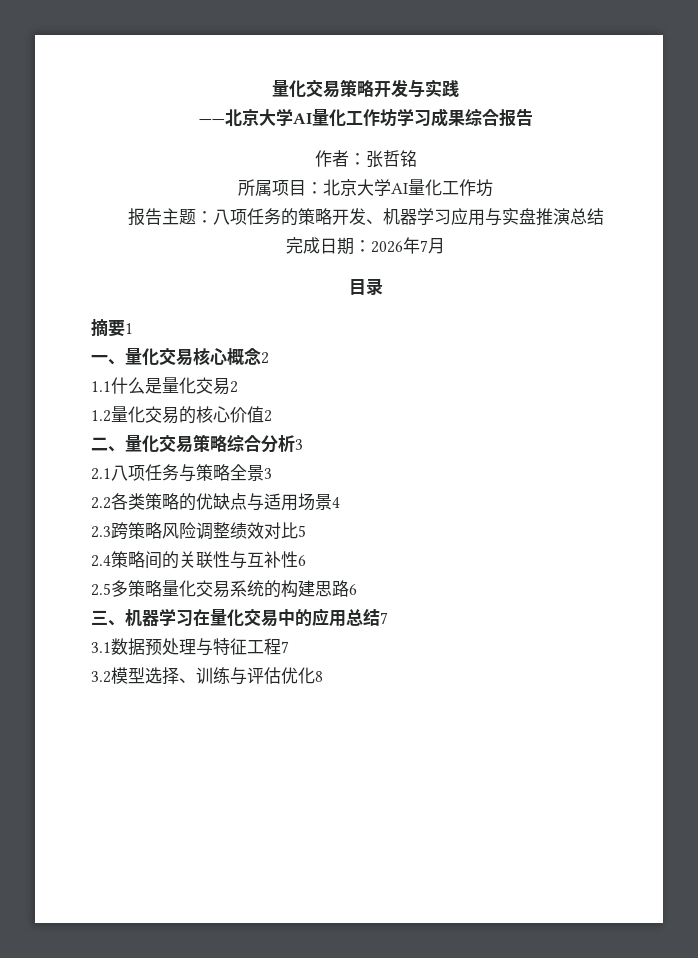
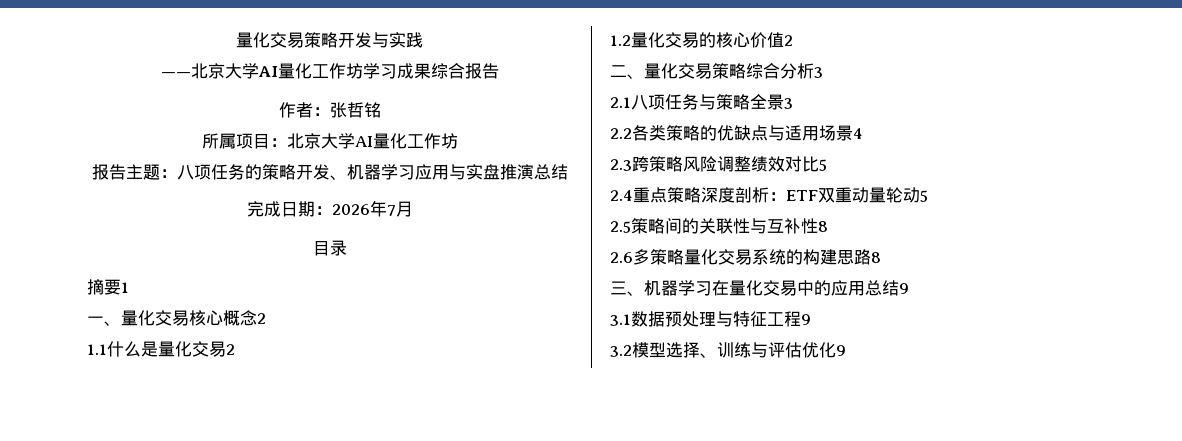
- 2.4策略间的关联性与互补性6
- 2.5多策略量化交易系统的构建思路6
+ 2.4重点策略深度剖析：ETF双重动量轮动5
+ 2.5策略间的关联性与互补性8
+ 2.6多策略量化交易系统的构建思路8
- 三、机器学习在量化交易中的应用总结7
+ 三、机器学习在量化交易中的应用总结9
- 3.1数据预处理与特征工程7
+ 3.1数据预处理与特征工程9
- 3.2模型选择、训练与评估优化8
+ 3.2模型选择、训练与评估优化9

